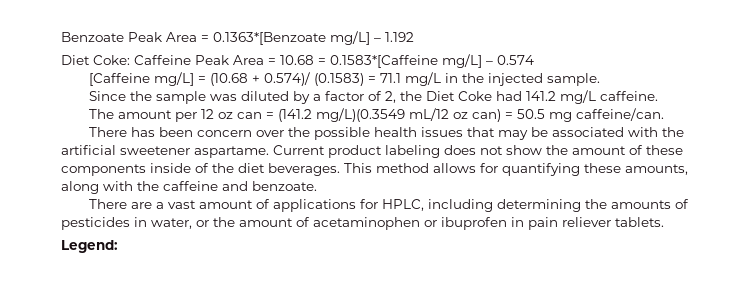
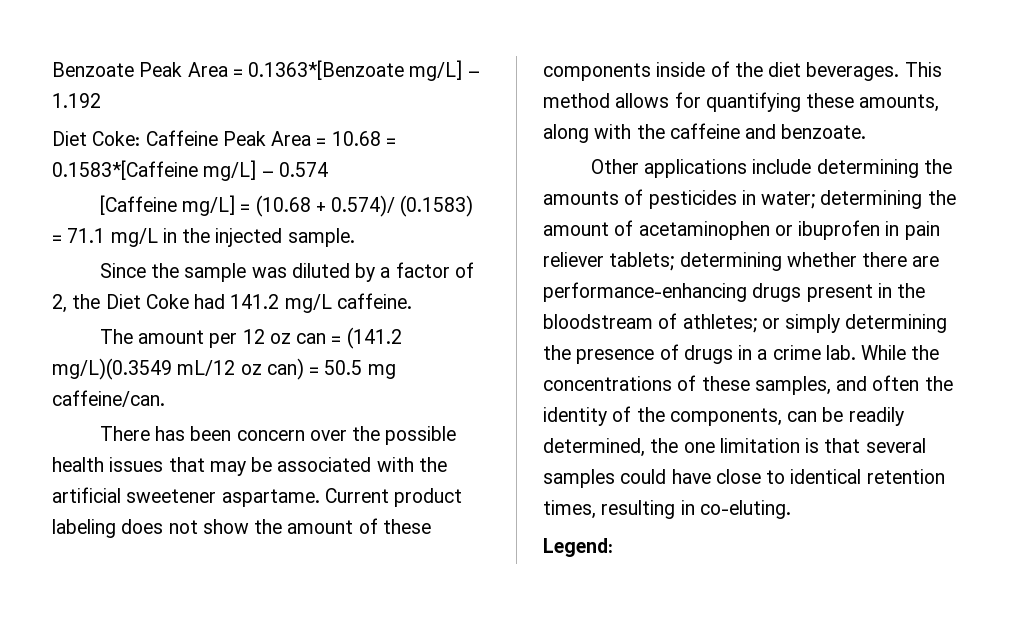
- There are a vast amount of applications for HPLC, including determining the amounts of pesticides in water, or the amount of acetaminophen or ibuprofen in pain reliever tablets.
+ Other applications include determining the amounts of pesticides in water; determining the amount of acetaminophen or ibuprofen in pain reliever tablets; determining whether there are performance-enhancing drugs present in the bloodstream of athletes; or simply determining the presence of drugs in a crime lab. While the concentrations of these samples, and often the identity of the components, can be readily determined, the one limitation is that several samples could have close to identical retention times, resulting in co-eluting.

